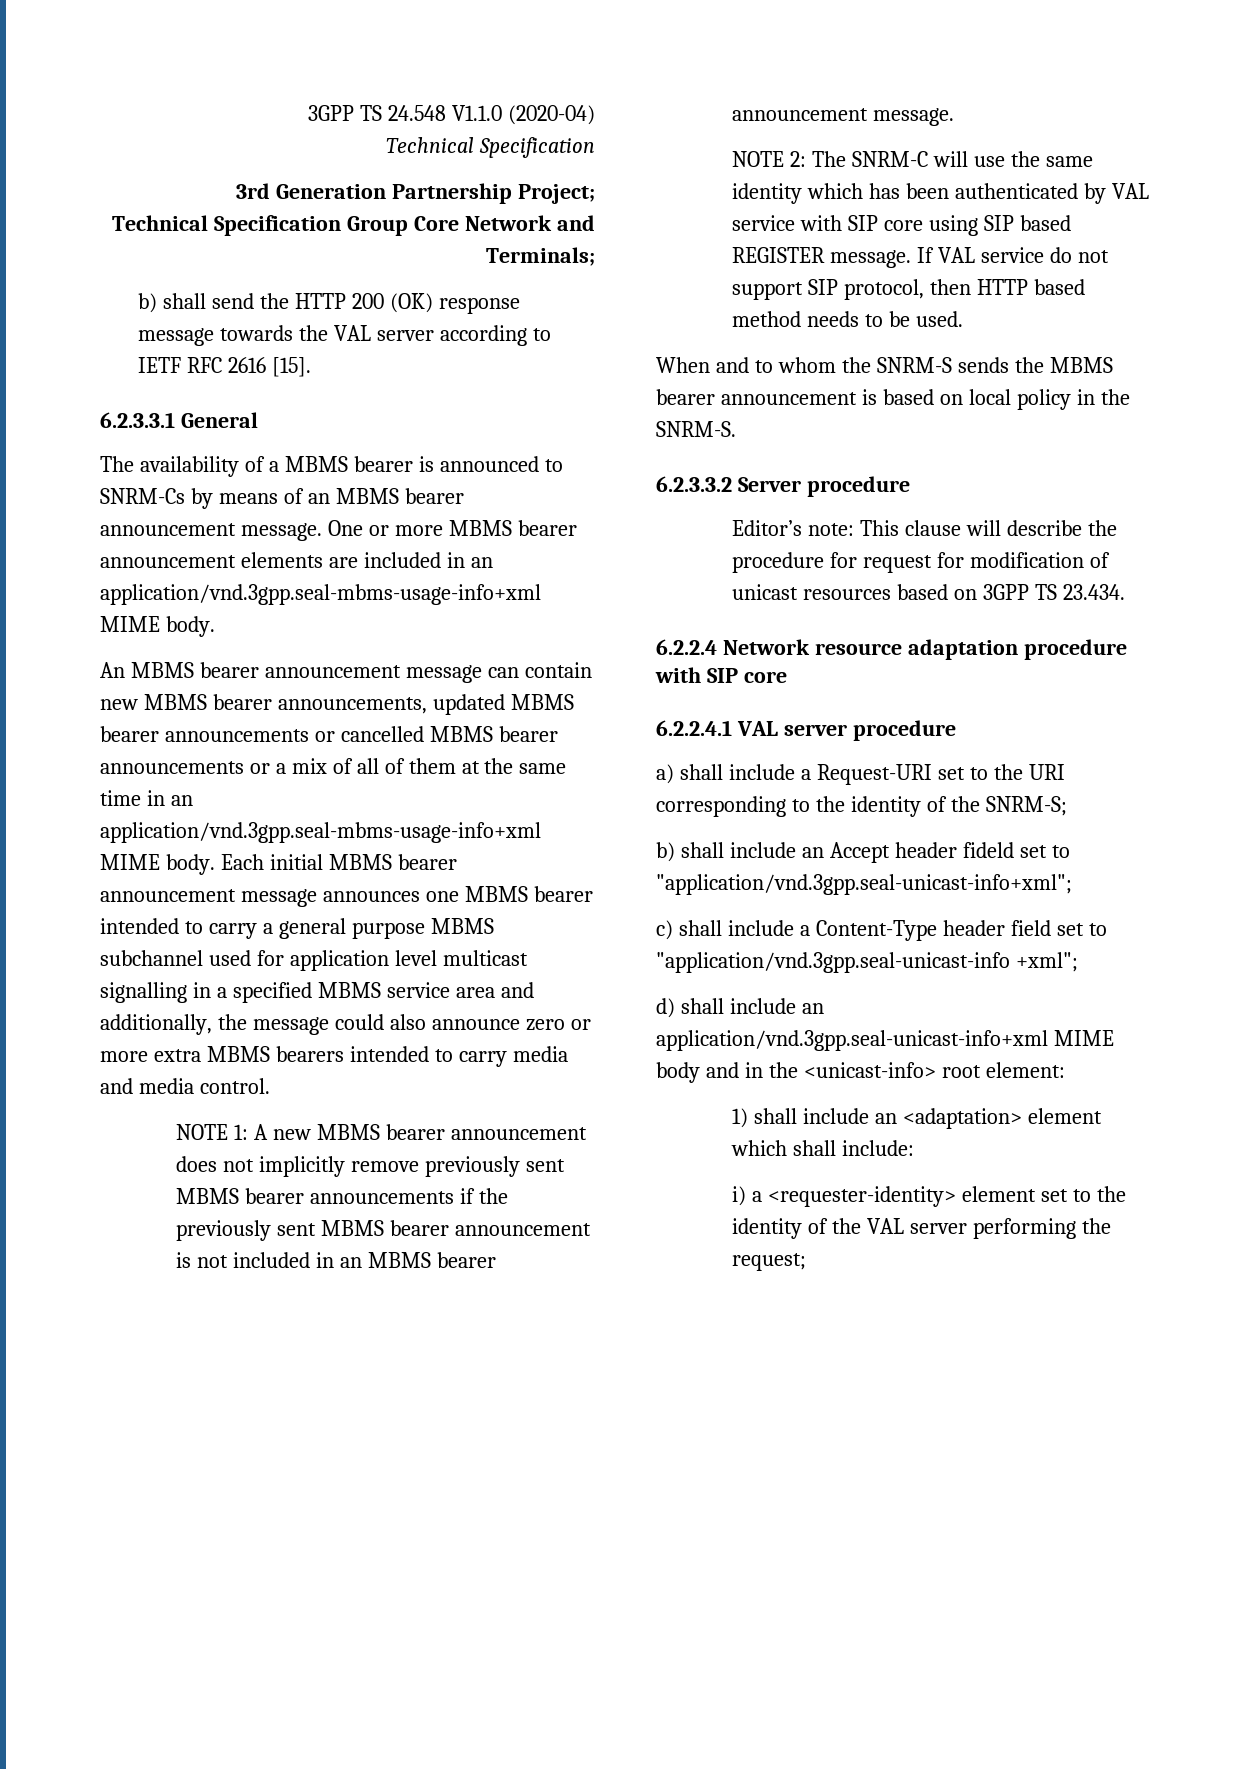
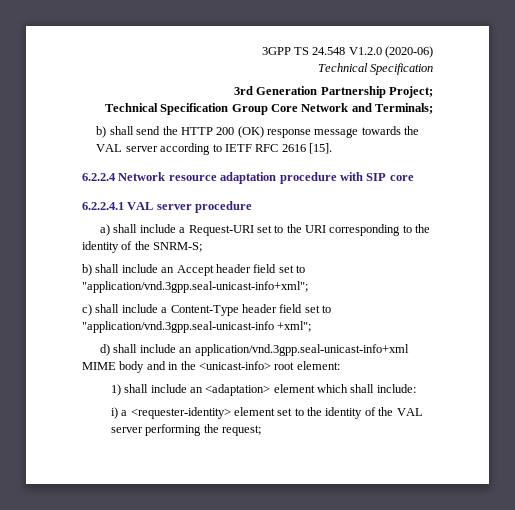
- 3GPP TS 24.548 V1.1.0 (2020-04)
+ 3GPP TS 24.548 V1.2.0 (2020-06)
- 6.2.3.3.1 General
- The availability of a MBMS bearer is announced to SNRM-Cs by means of an MBMS bearer announcement message. One or more MBMS bearer announcement elements are included in an application/vnd.3gpp.seal-mbms-usage-info+xml MIME body.
- An MBMS bearer announcement message can contain new MBMS bearer announcements, updated MBMS bearer announcements or cancelled MBMS bearer announcements or a mix of all of them at the same time in an application/vnd.3gpp.seal-mbms-usage-info+xml MIME body. Each initial MBMS bearer announcement message announces one MBMS bearer intended to carry a general purpose MBMS subchannel used for application level multicast signalling in a specified MBMS service area and additionally, the message could also announce zero or more extra MBMS bearers intended to carry media and media control.
- NOTE 1: A new MBMS bearer announcement does not implicitly remove previously sent MBMS bearer announcements if the previously sent MBMS bearer announcement is not included in an MBMS bearer announcement message.
- NOTE 2: The SNRM-C will use the same identity which has been authenticated by VAL service with SIP core using SIP based REGISTER message. If VAL service do not support SIP protocol, then HTTP based method needs to be used.
- When and to whom the SNRM-S sends the MBMS bearer announcement is based on local policy in the SNRM-S.
- 6.2.3.3.2 Server procedure
- Editor’s note: This clause will describe the procedure for request for modification of unicast resources based on 3GPP TS 23.434.
- b) shall include an Accept header fideld set to "application/vnd.3gpp.seal-unicast-info+xml";
+ b) shall include an Accept header field set to "application/vnd.3gpp.seal-unicast-info+xml";

